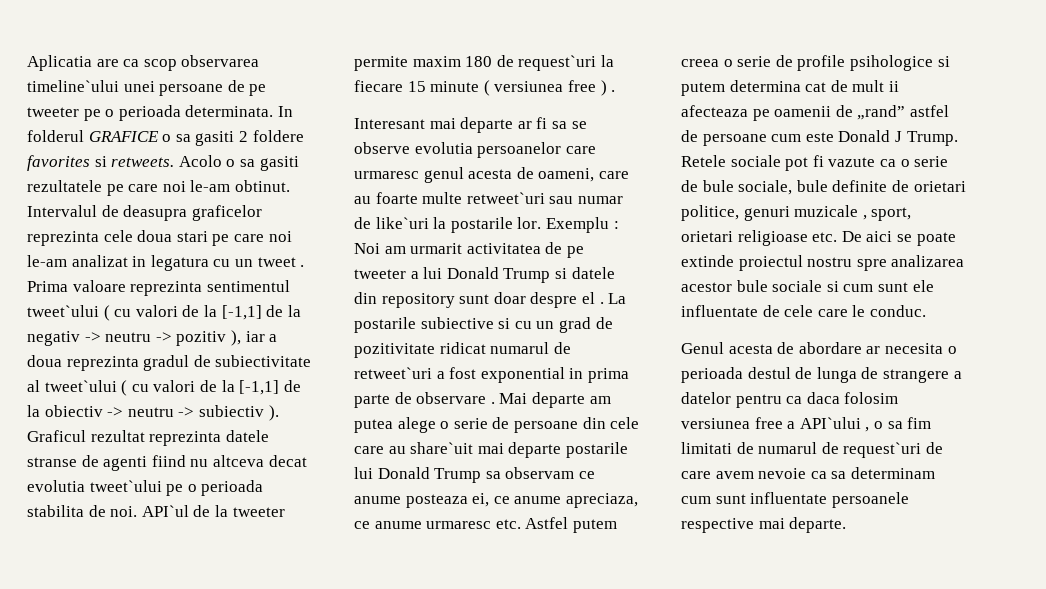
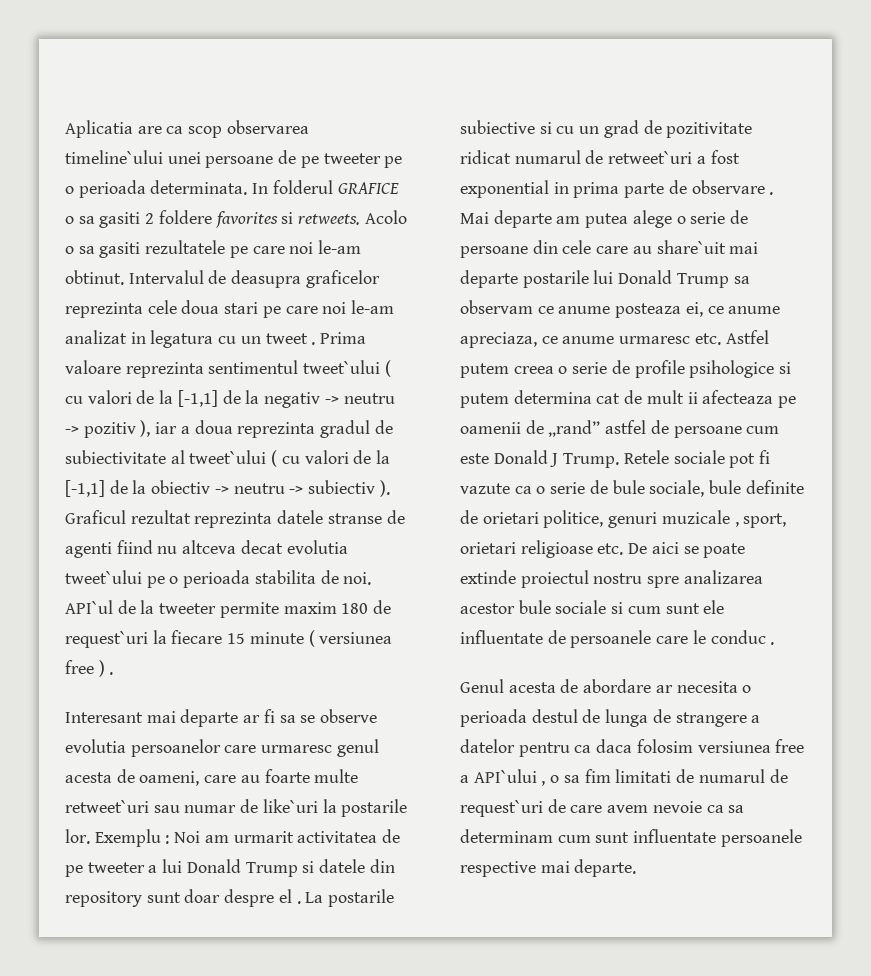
- Retele sociale pot fi vazute ca o serie de bule sociale, bule definite de orietari politice, genuri muzicale , sport, orietari religioase etc. De aici se poate extinde proiectul nostru spre analizarea acestor bule sociale si cum sunt ele influentate de cele care le conduc.
+ Retele sociale pot fi vazute ca o serie de bule sociale, bule definite de orietari politice, genuri muzicale , sport, orietari religioase etc. De aici se poate extinde proiectul nostru spre analizarea acestor bule sociale si cum sunt ele influentate de persoanele care le conduc .

